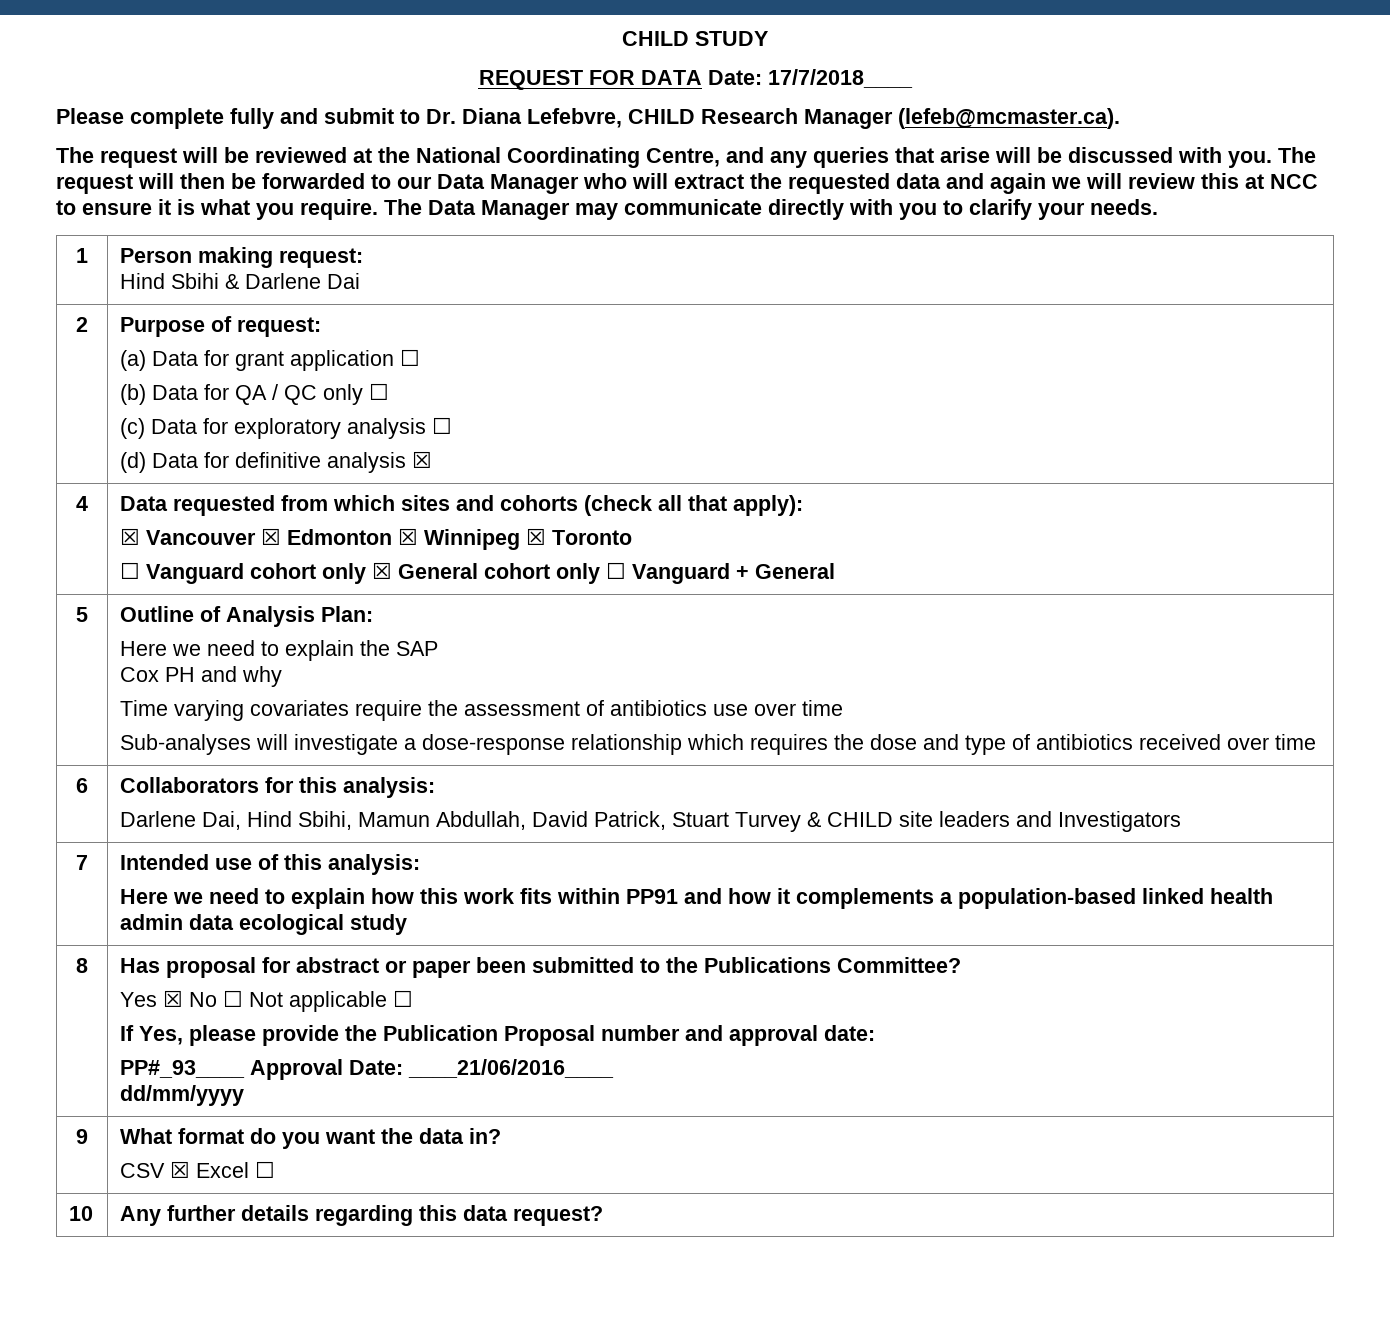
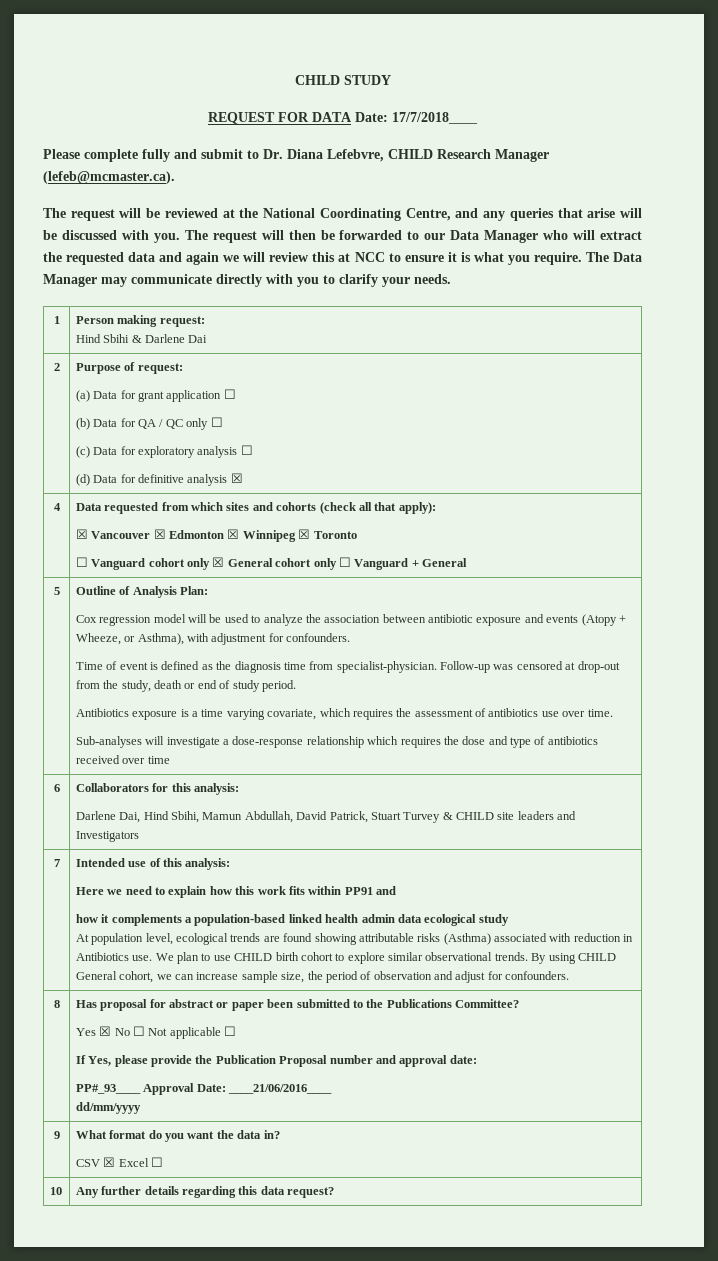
- Here we need to explain the SAP
- Cox PH and why
- Time varying covariates require the assessment of antibiotics use over time
+ Cox regression model will be used to analyze the association between antibiotic exposure and events (Atopy + Wheeze, or Asthma), with adjustment for confounders.
+ Time of event is defined as the diagnosis time from specialist-physician. Follow-up was censored at drop-out from the study, death or end of study period.
+ Antibiotics exposure is a time varying covariate, which requires the assessment of antibiotics use over time.
- Here we need to explain how this work fits within PP91 and how it complements a population-based linked health admin data ecological study
+ Here we need to explain how this work fits within PP91 and
+ how it complements a population-based linked health admin data ecological study
+ At population level, ecological trends are found showing attributable risks (Asthma) associated with reduction in Antibiotics use. We plan to use CHILD birth cohort to explore similar observational trends. By using CHILD General cohort, we can increase sample size, the period of observation and adjust for confounders.

